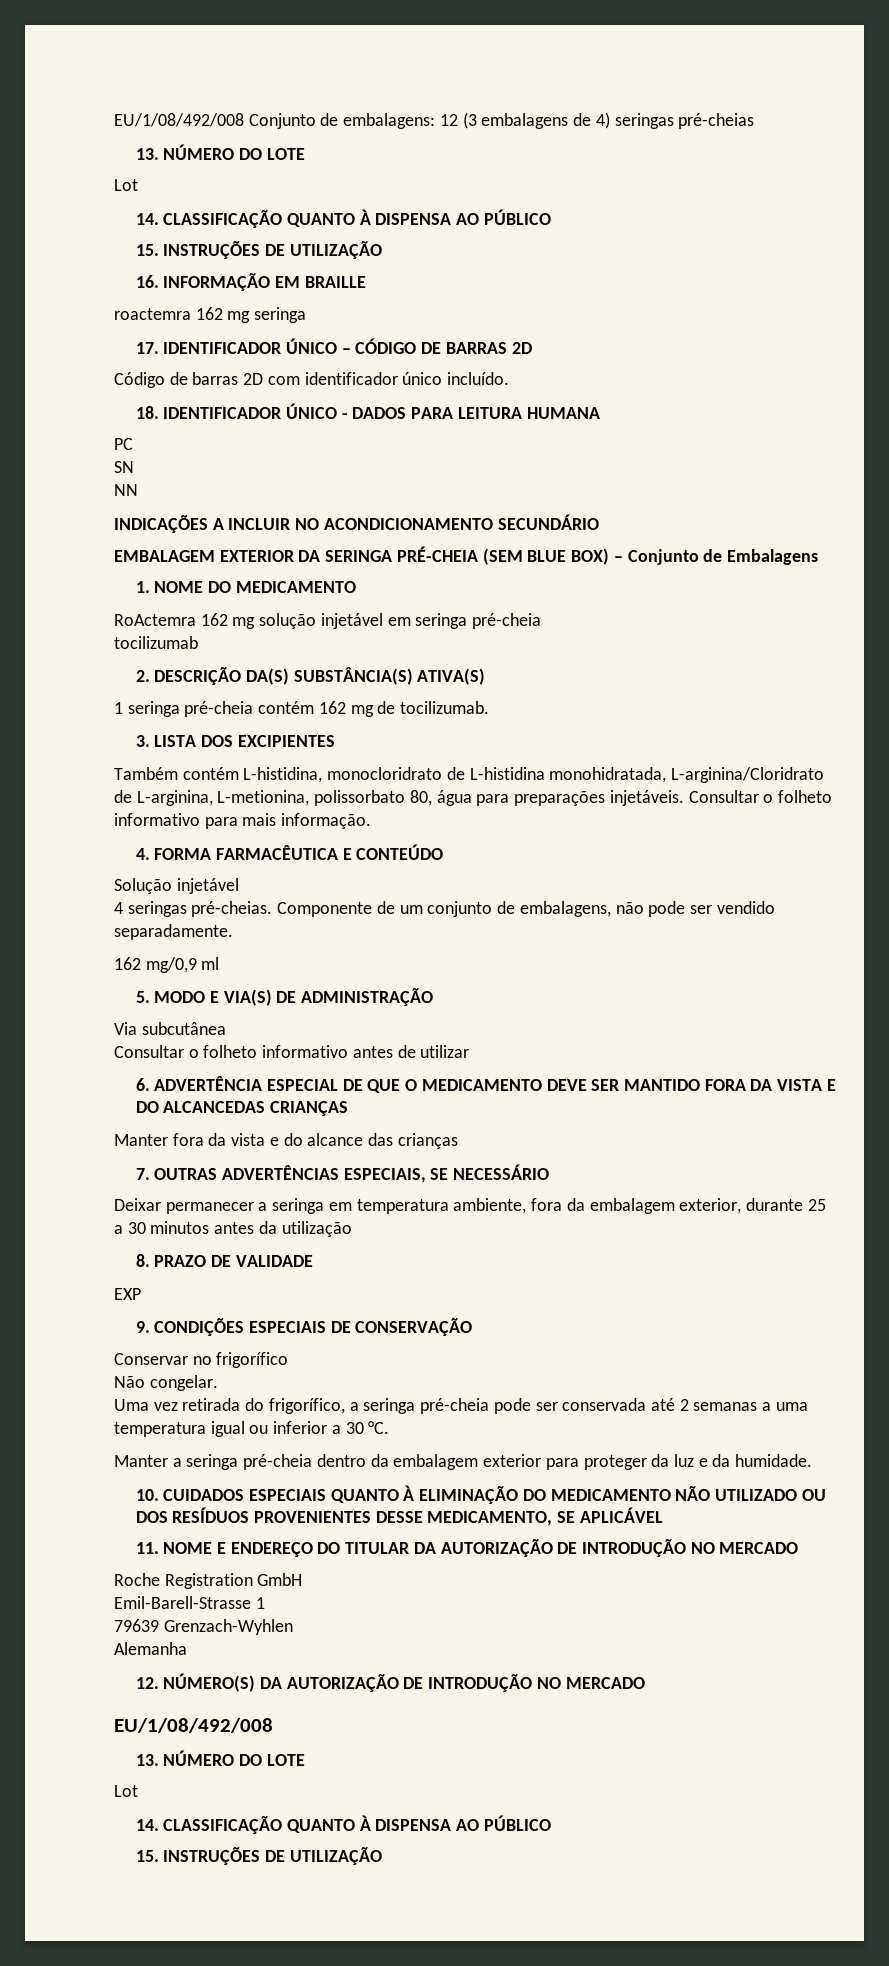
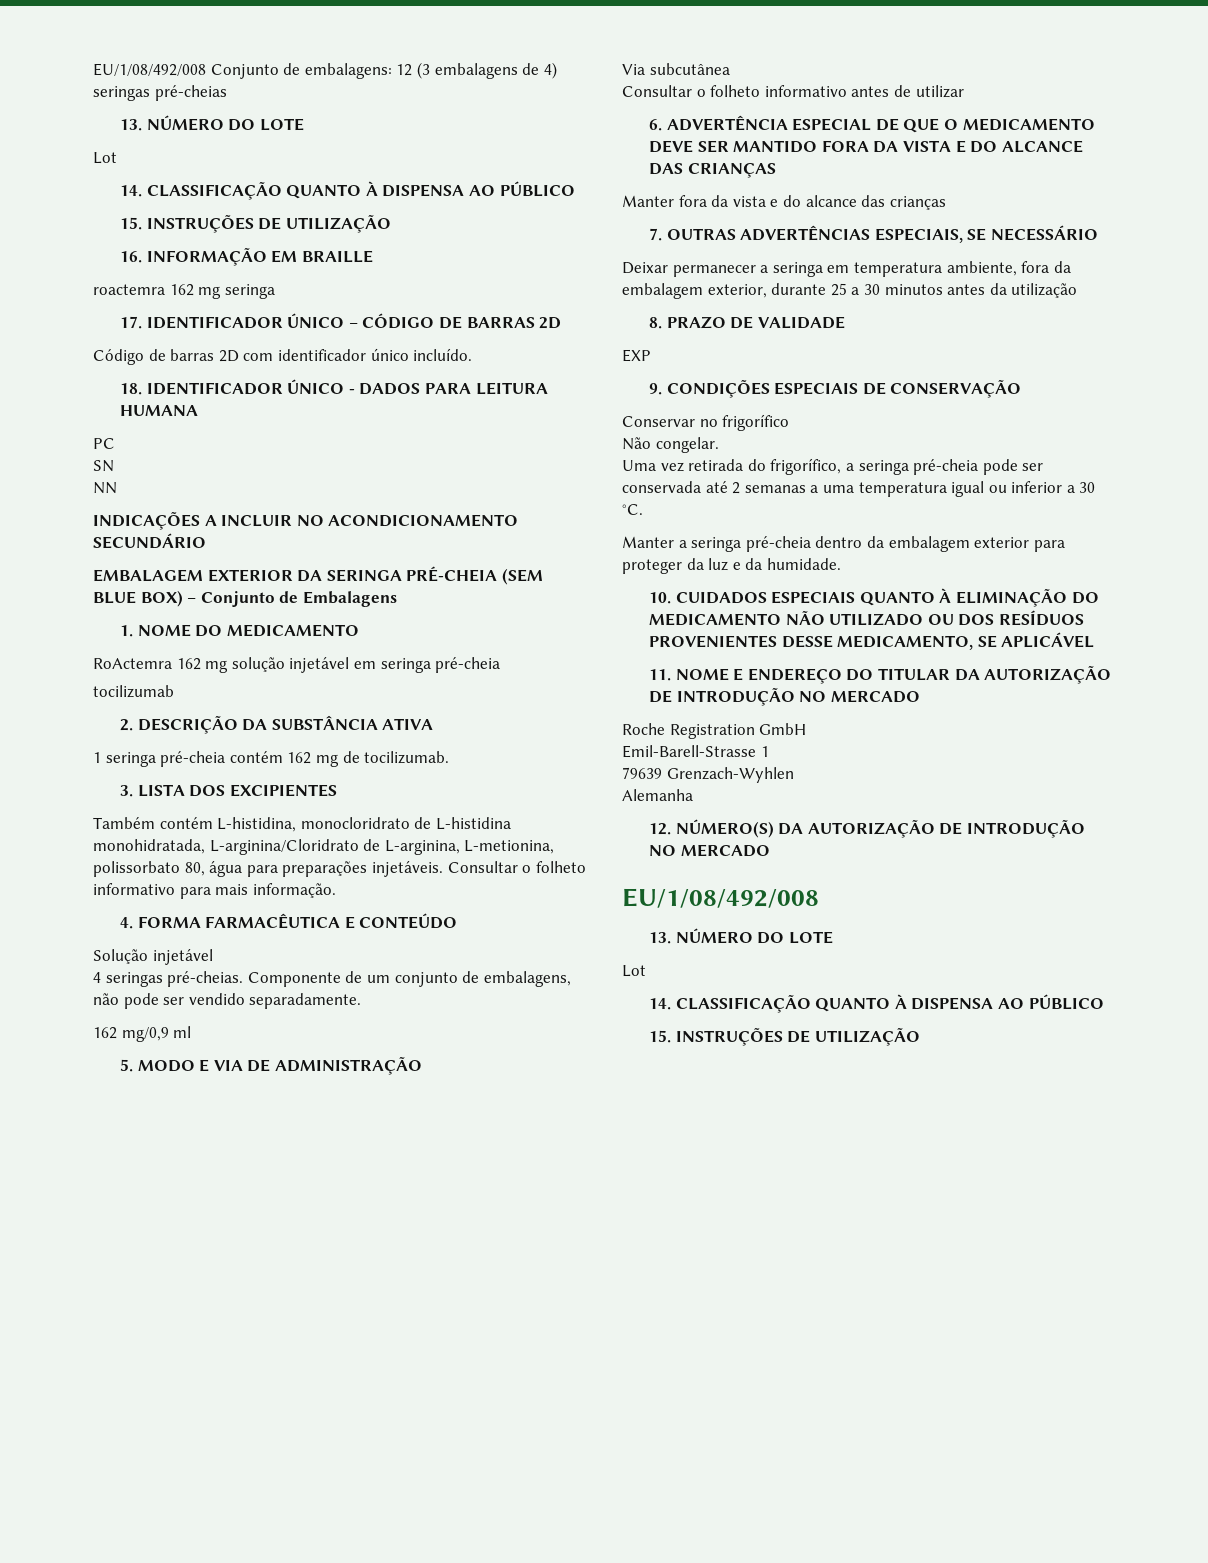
- 2. DESCRIÇÃO DA(S) SUBSTÂNCIA(S) ATIVA(S)
+ 2. DESCRIÇÃO DA SUBSTÂNCIA ATIVA
- 5. MODO E VIA(S) DE ADMINISTRAÇÃO
+ 5. MODO E VIA DE ADMINISTRAÇÃO
- 6. ADVERTÊNCIA ESPECIAL DE QUE O MEDICAMENTO DEVE SER MANTIDO FORA DA VISTA E DO ALCANCEDAS CRIANÇAS
+ 6. ADVERTÊNCIA ESPECIAL DE QUE O MEDICAMENTO DEVE SER MANTIDO FORA DA VISTA E DO ALCANCE DAS CRIANÇAS

